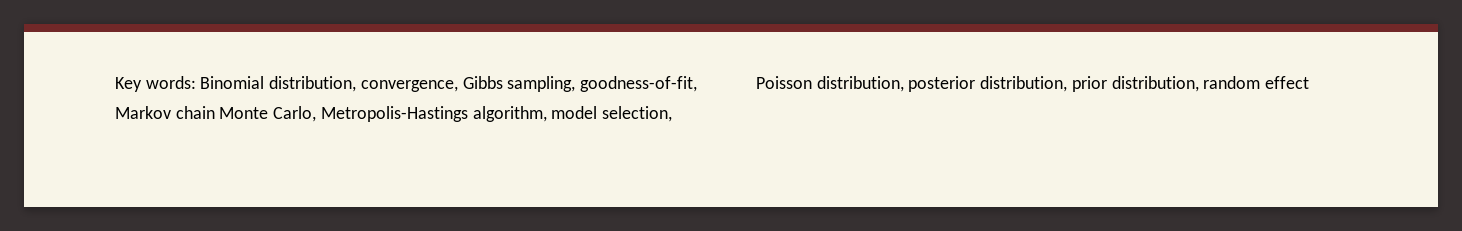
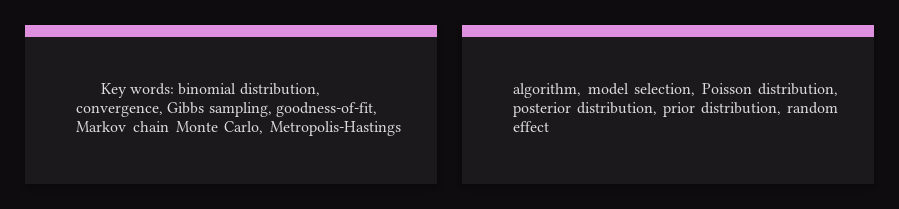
- Key words: Binomial distribution, convergence, Gibbs sampling, goodness-of-fit, Markov chain Monte Carlo, Metropolis-Hastings algorithm, model selection, Poisson distribution, posterior distribution, prior distribution, random effect
+ Key words: binomial distribution, convergence, Gibbs sampling, goodness-of-fit, Markov chain Monte Carlo, Metropolis-Hastings algorithm, model selection, Poisson distribution, posterior distribution, prior distribution, random effect

